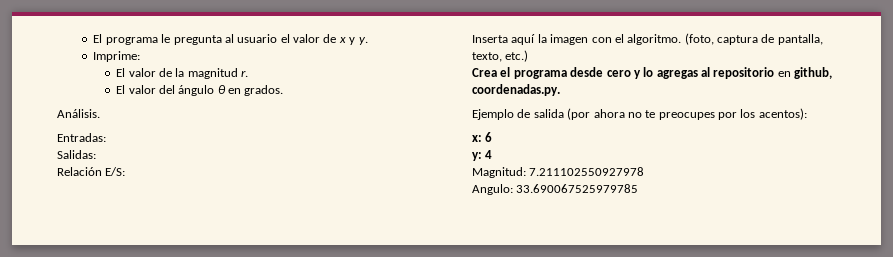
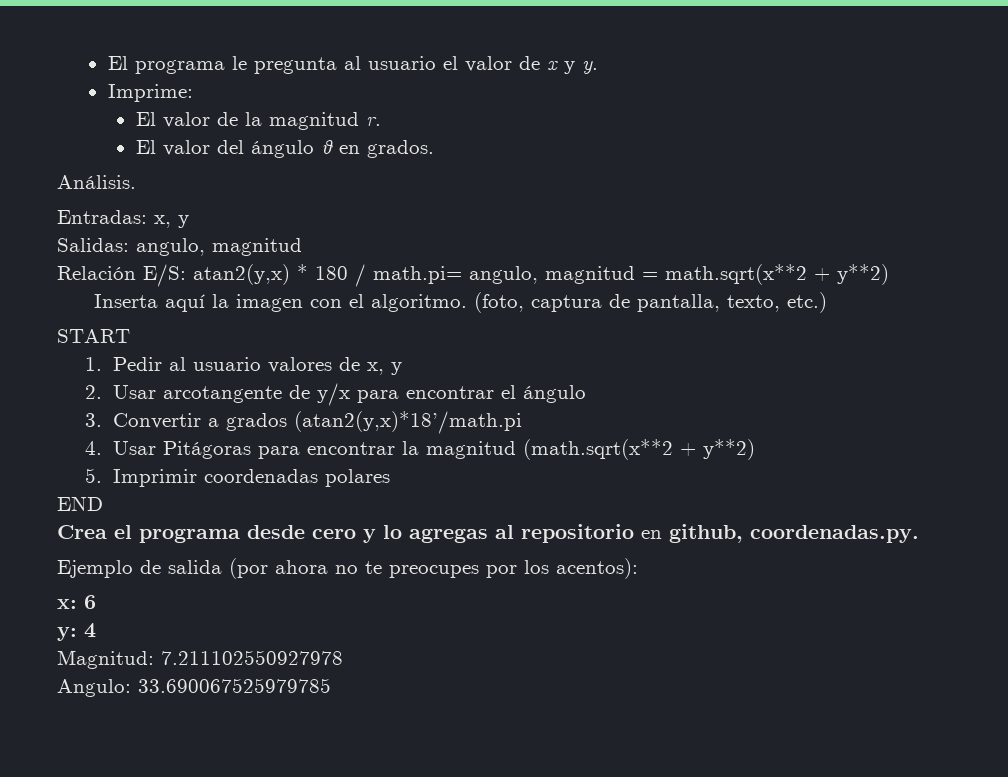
- Entradas:
+ Entradas: x, y
- Salidas:
+ Salidas: angulo, magnitud
- Relación E/S:
+ Relación E/S: atan2(y,x) * 180 / math.pi= angulo, magnitud = math.sqrt(x**2 + y**2)
+ START
+ 1. Pedir al usuario valores de x, y
+ 2. Usar arcotangente de y/x para encontrar el ángulo
+ 3. Convertir a grados (atan2(y,x)*18’/math.pi
+ 4. Usar Pitágoras para encontrar la magnitud (math.sqrt(x**2 + y**2)
+ 5. Imprimir coordenadas polares
+ END

